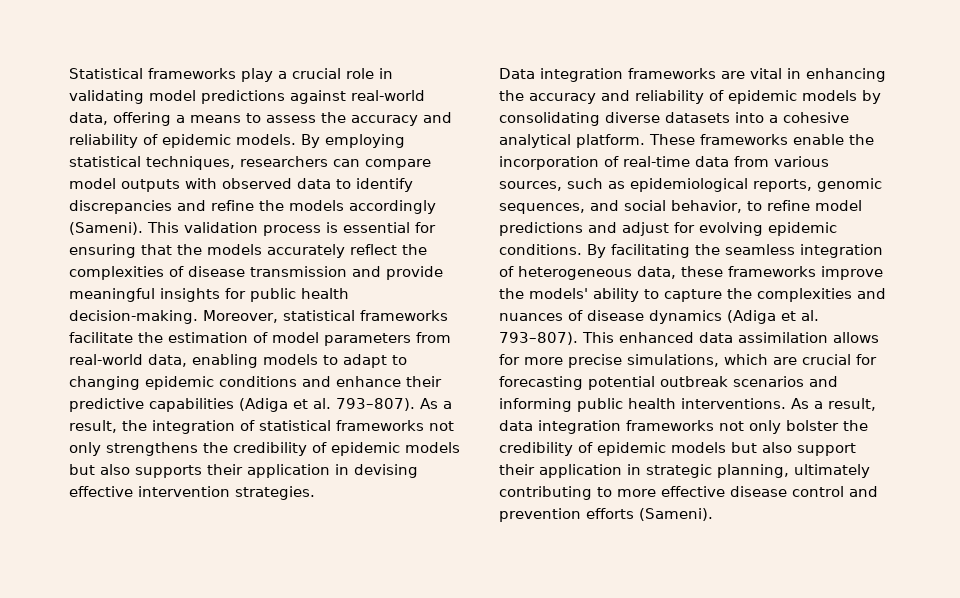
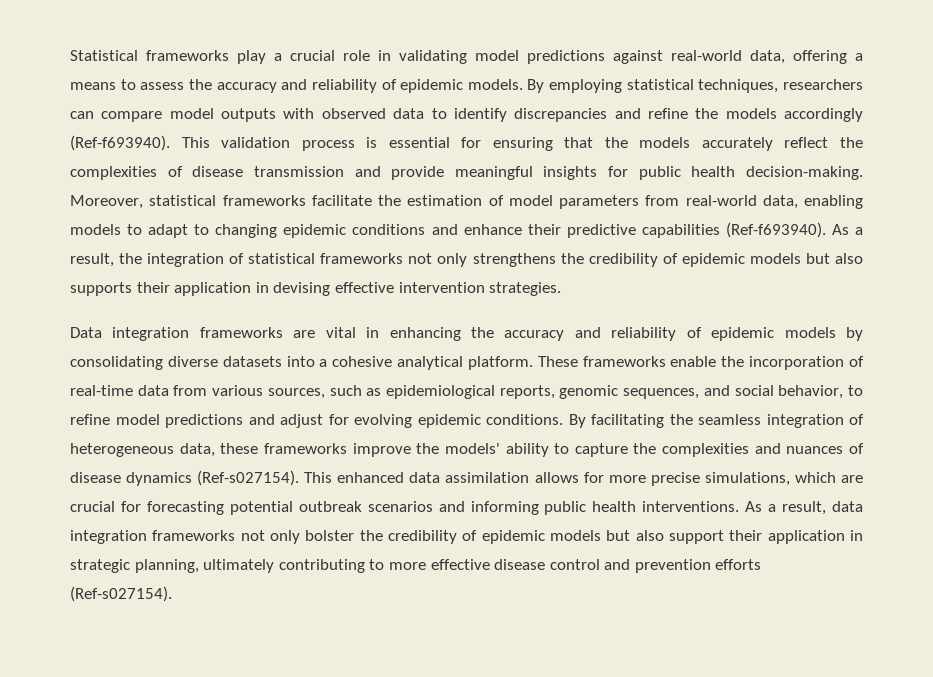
- By employing statistical techniques, researchers can compare model outputs with observed data to identify discrepancies and refine the models accordingly (Sameni).
+ By employing statistical techniques, researchers can compare model outputs with observed data to identify discrepancies and refine the models accordingly (Ref-f693940).
- Moreover, statistical frameworks facilitate the estimation of model parameters from real-world data, enabling models to adapt to changing epidemic conditions and enhance their predictive capabilities (Adiga et al. 793–807).
+ Moreover, statistical frameworks facilitate the estimation of model parameters from real-world data, enabling models to adapt to changing epidemic conditions and enhance their predictive capabilities (Ref-f693940).
- By facilitating the seamless integration of heterogeneous data, these frameworks improve the models' ability to capture the complexities and nuances of disease dynamics (Adiga et al. 793–807).
+ By facilitating the seamless integration of heterogeneous data, these frameworks improve the models' ability to capture the complexities and nuances of disease dynamics (Ref-s027154).
- As a result, data integration frameworks not only bolster the credibility of epidemic models but also support their application in strategic planning, ultimately contributing to more effective disease control and prevention efforts (Sameni).
+ As a result, data integration frameworks not only bolster the credibility of epidemic models but also support their application in strategic planning, ultimately contributing to more effective disease control and prevention efforts (Ref-s027154).

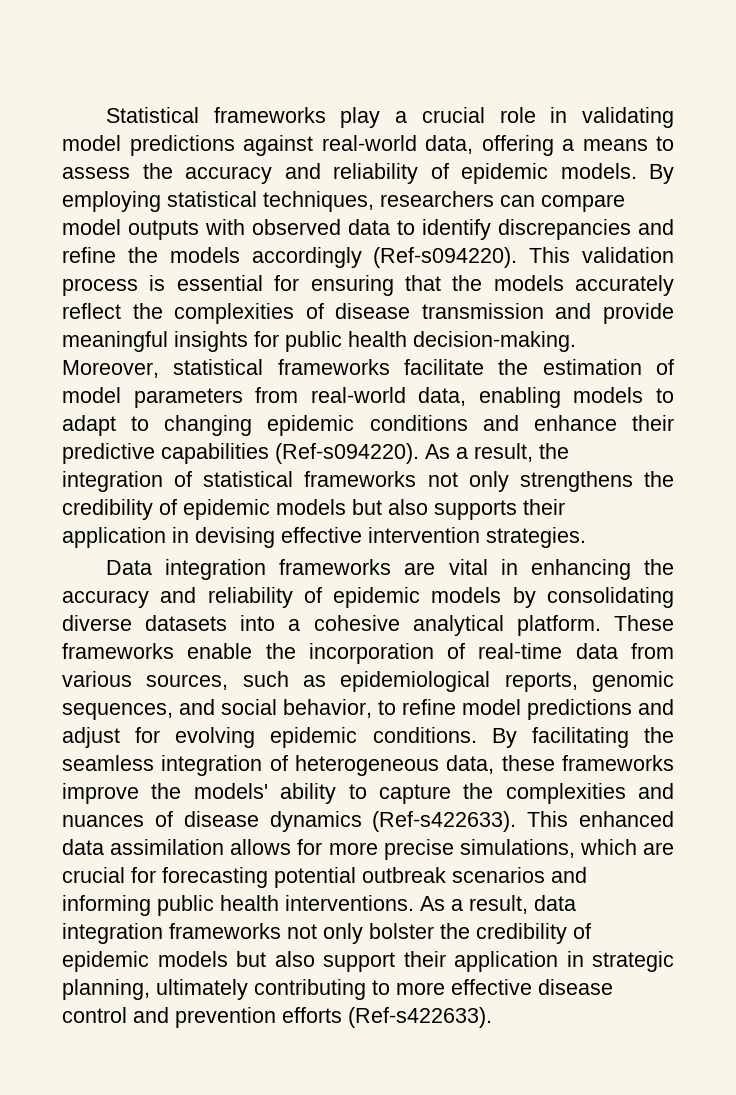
- By employing statistical techniques, researchers can compare model outputs with observed data to identify discrepancies and refine the models accordingly (Ref-f693940).
+ By employing statistical techniques, researchers can compare model outputs with observed data to identify discrepancies and refine the models accordingly (Ref-s094220).
- Moreover, statistical frameworks facilitate the estimation of model parameters from real-world data, enabling models to adapt to changing epidemic conditions and enhance their predictive capabilities (Ref-f693940).
+ Moreover, statistical frameworks facilitate the estimation of model parameters from real-world data, enabling models to adapt to changing epidemic conditions and enhance their predictive capabilities (Ref-s094220).
- By facilitating the seamless integration of heterogeneous data, these frameworks improve the models' ability to capture the complexities and nuances of disease dynamics (Ref-s027154).
+ By facilitating the seamless integration of heterogeneous data, these frameworks improve the models' ability to capture the complexities and nuances of disease dynamics (Ref-s422633).
- As a result, data integration frameworks not only bolster the credibility of epidemic models but also support their application in strategic planning, ultimately contributing to more effective disease control and prevention efforts (Ref-s027154).
+ As a result, data integration frameworks not only bolster the credibility of epidemic models but also support their application in strategic planning, ultimately contributing to more effective disease control and prevention efforts (Ref-s422633).

